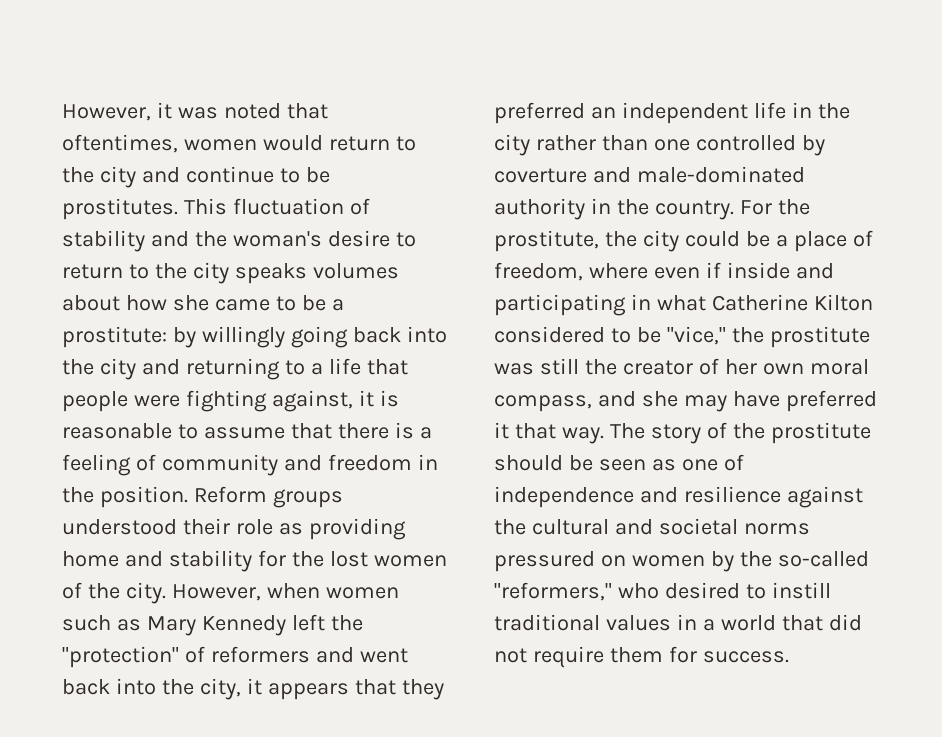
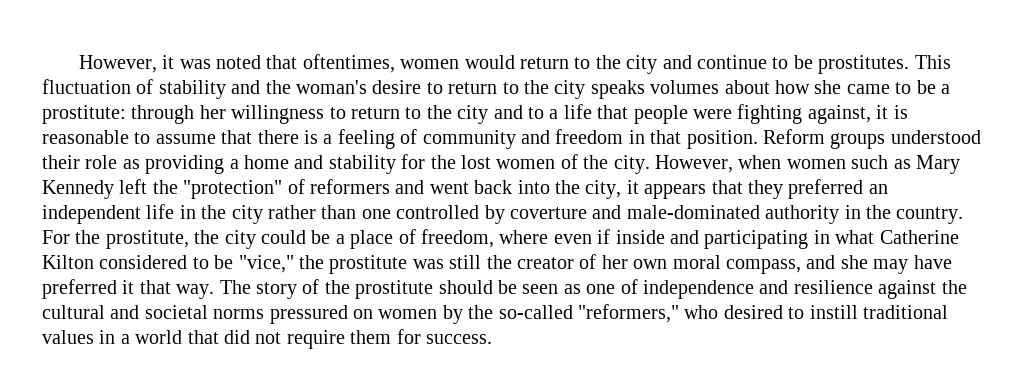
- This fluctuation of stability and the woman's desire to return to the city speaks volumes about how she came to be a prostitute: by willingly going back into the city and returning to a life that people were fighting against, it is reasonable to assume that there is a feeling of community and freedom in the position.
+ This fluctuation of stability and the woman's desire to return to the city speaks volumes about how she came to be a prostitute: through her willingness to return to the city and to a life that people were fighting against, it is reasonable to assume that there is a feeling of community and freedom in that position.
- Reform groups understood their role as providing home and stability for the lost women of the city.
+ Reform groups understood their role as providing a home and stability for the lost women of the city.

